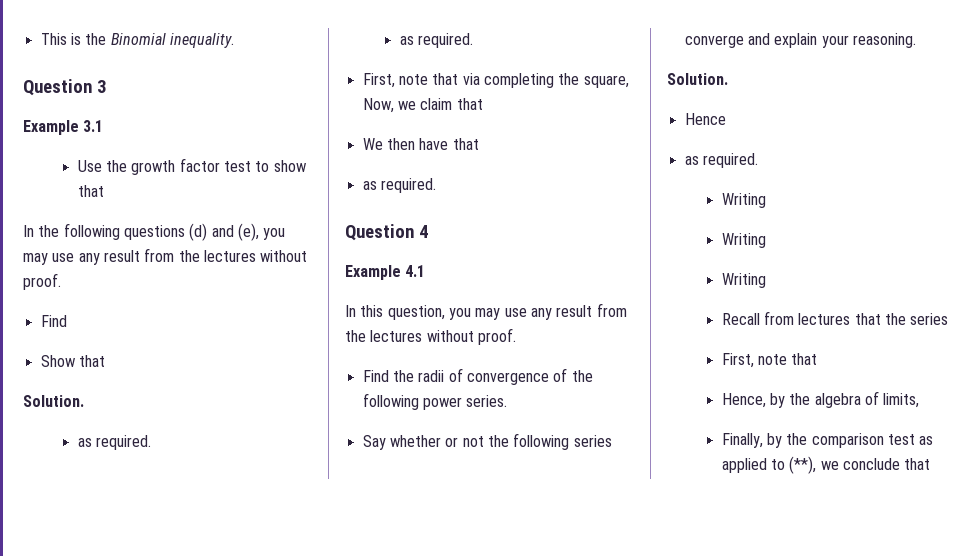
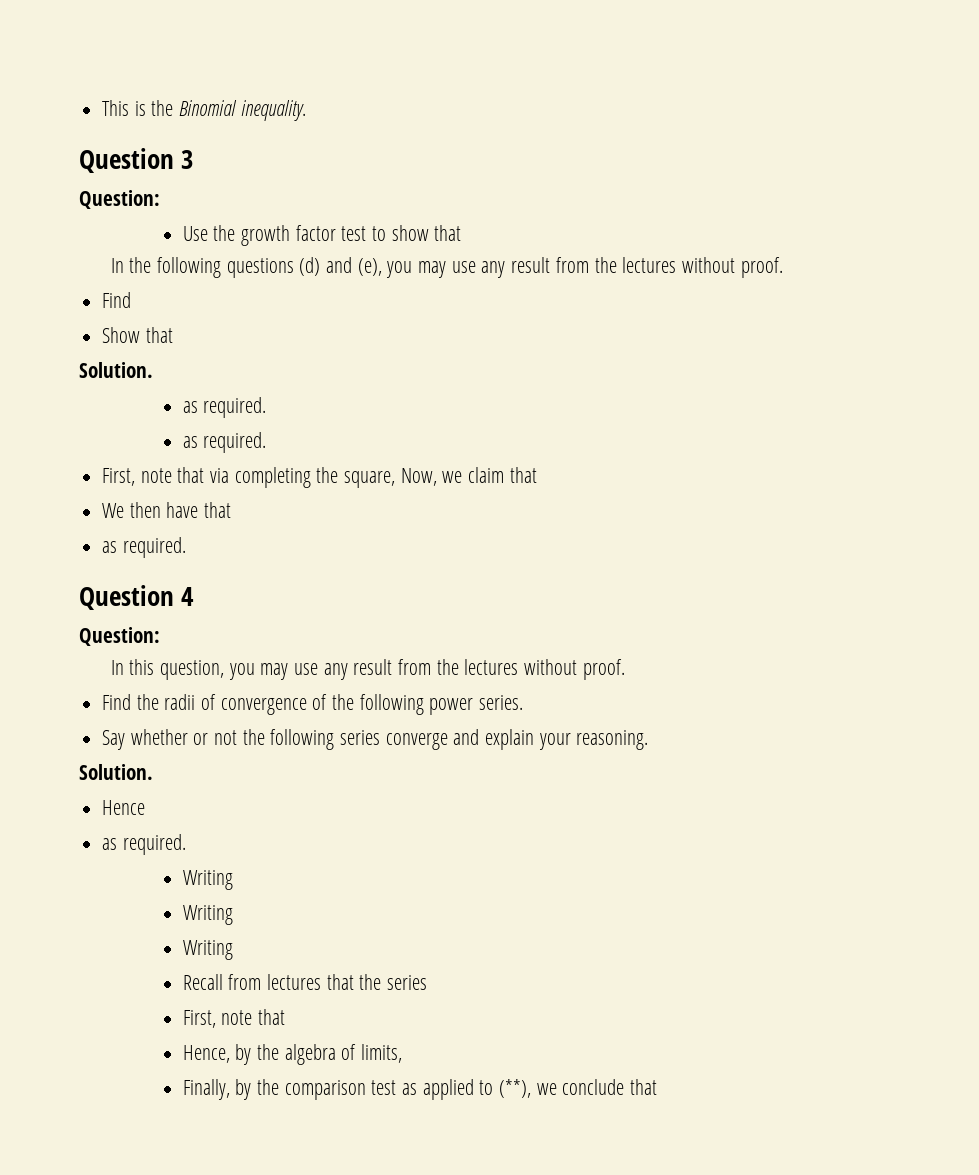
  Question 3
- Example 3.1
+ Question:
  Question 4
- Example 4.1
+ Question:

